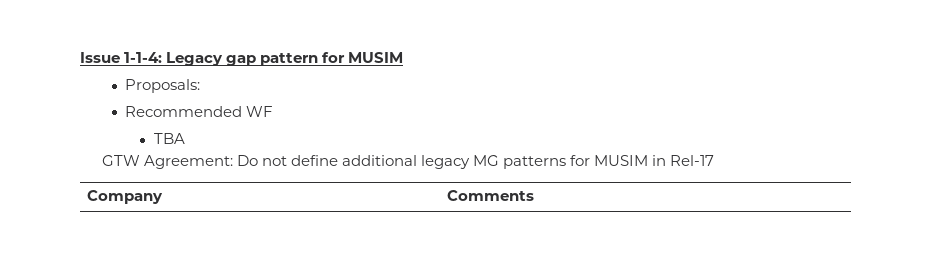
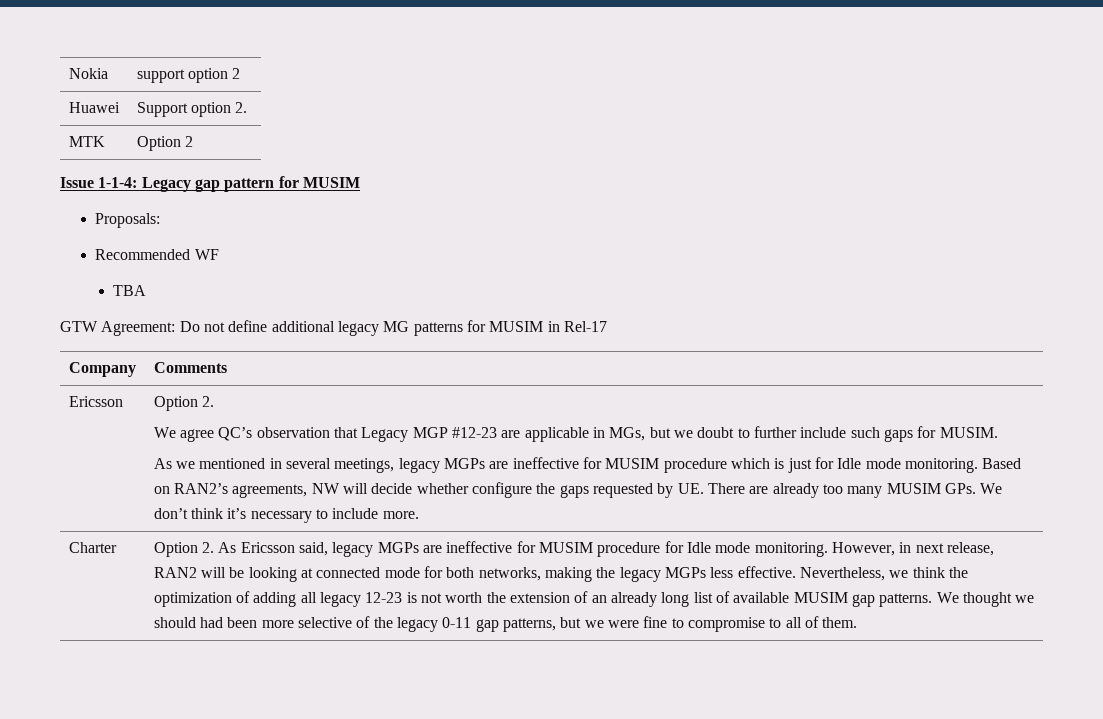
+ Nokia | support option 2
+ Huawei | Support option 2.
+ MTK | Option 2
+ Ericsson | Option 2.
+ We agree QC’s observation that Legacy MGP #12-23 are applicable in MGs, but we doubt to further include such gaps for MUSIM.
+ As we mentioned in several meetings, legacy MGPs are ineffective for MUSIM procedure which is just for Idle mode monitoring. Based on RAN2’s agreements, NW will decide whether configure the gaps requested by UE. There are already too many MUSIM GPs. We don’t think it’s necessary to include more.
+ Charter | Option 2. As Ericsson said, legacy MGPs are ineffective for MUSIM procedure for Idle mode monitoring. However, in next release, RAN2 will be looking at connected mode for both networks, making the legacy MGPs less effective. Nevertheless, we think the optimization of adding all legacy 12-23 is not worth the extension of an already long list of available MUSIM gap patterns. We thought we should had been more selective of the legacy 0-11 gap patterns, but we were fine to compromise to all of them.

